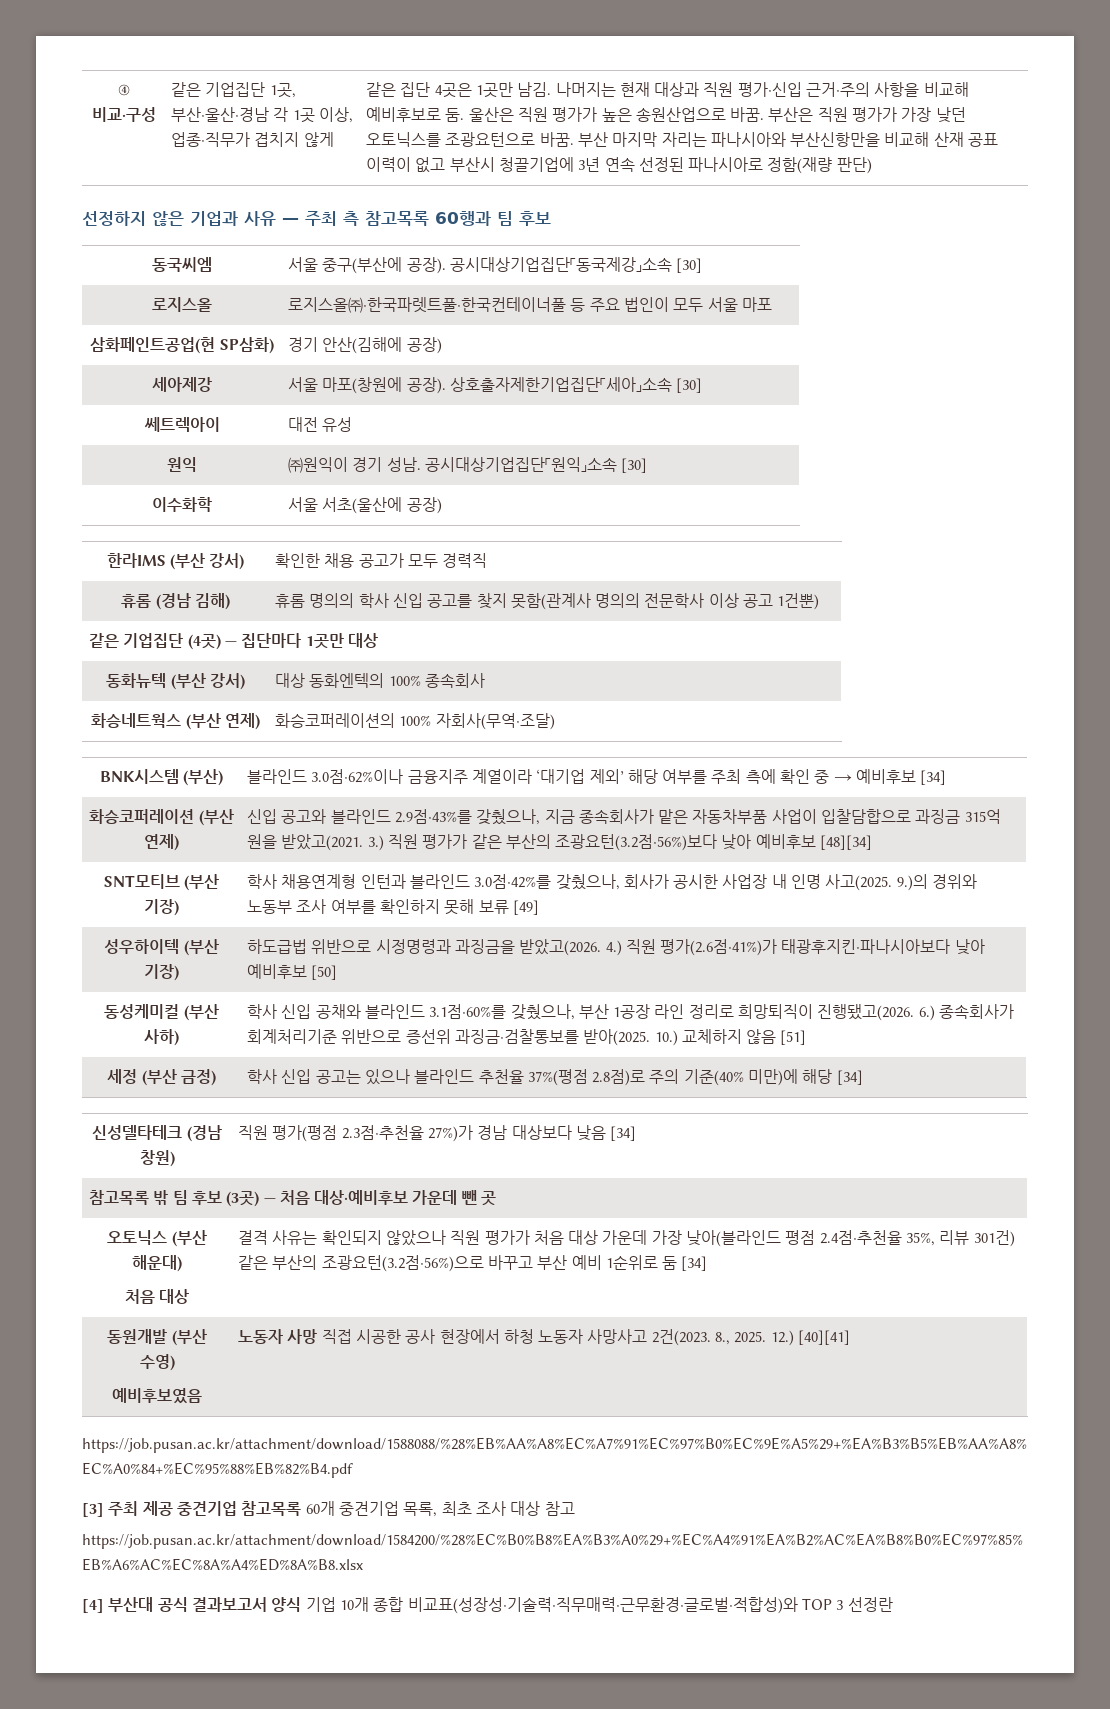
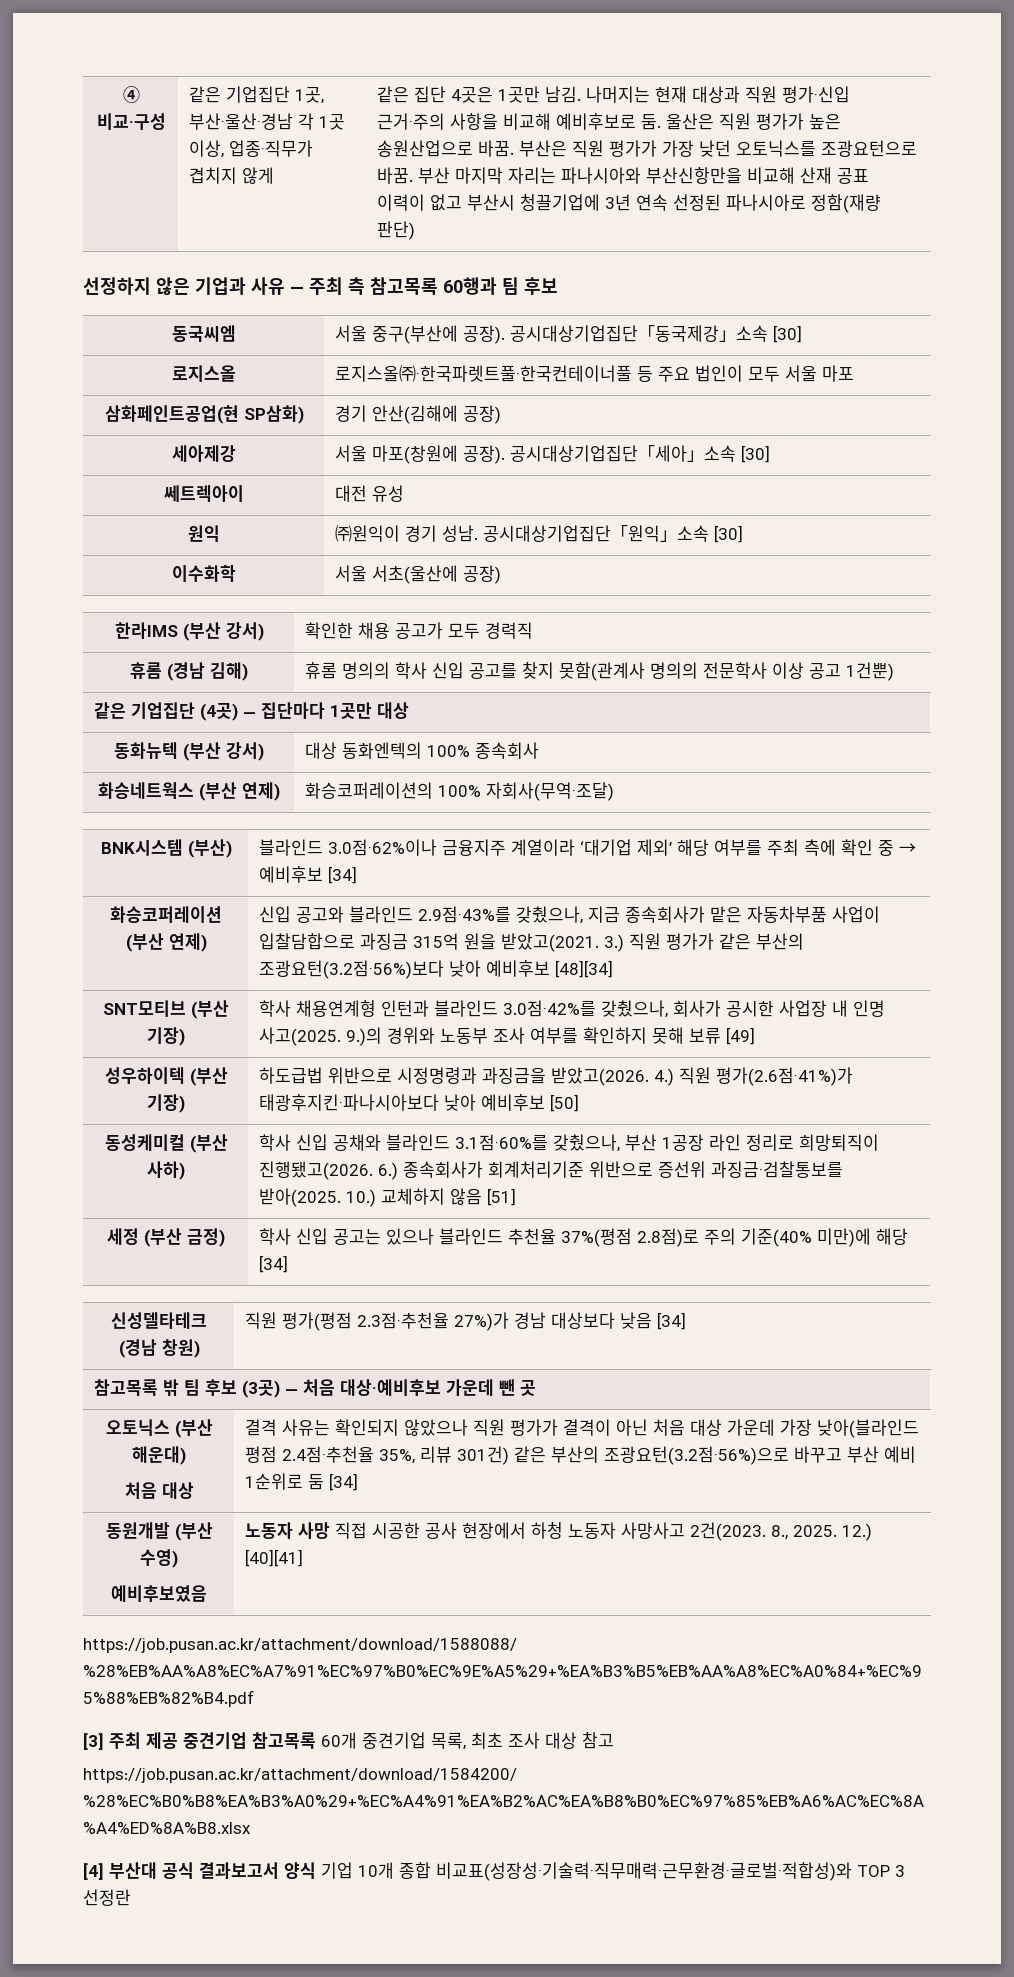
- 세아제강 | 서울 마포(창원에 공장). 상호출자제한기업집단「세아」소속 [30]
+ 세아제강 | 서울 마포(창원에 공장). 공시대상기업집단「세아」소속 [30]
  오토닉스 (부산 해운대)
- 처음 대상 | 결격 사유는 확인되지 않았으나 직원 평가가 처음 대상 가운데 가장 낮아(블라인드 평점 2.4점·추천율 35%, 리뷰 301건) 같은 부산의 조광요턴(3.2점·56%)으로 바꾸고 부산 예비 1순위로 둠 [34]
+ 처음 대상 | 결격 사유는 확인되지 않았으나 직원 평가가 결격이 아닌 처음 대상 가운데 가장 낮아(블라인드 평점 2.4점·추천율 35%, 리뷰 301건) 같은 부산의 조광요턴(3.2점·56%)으로 바꾸고 부산 예비 1순위로 둠 [34]

